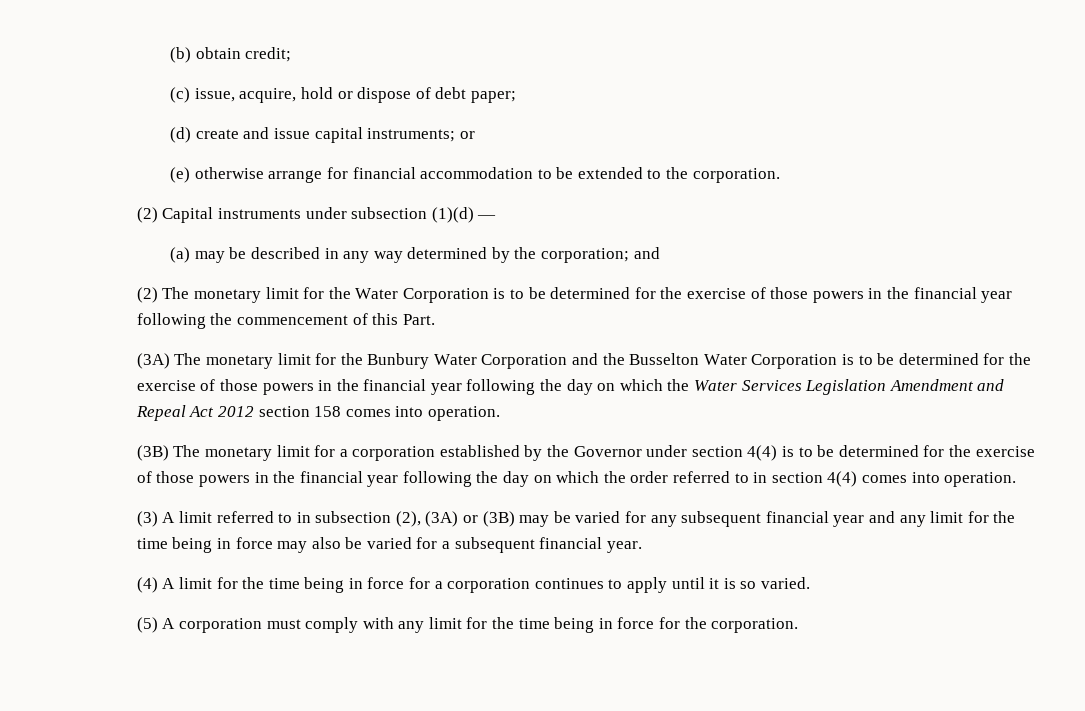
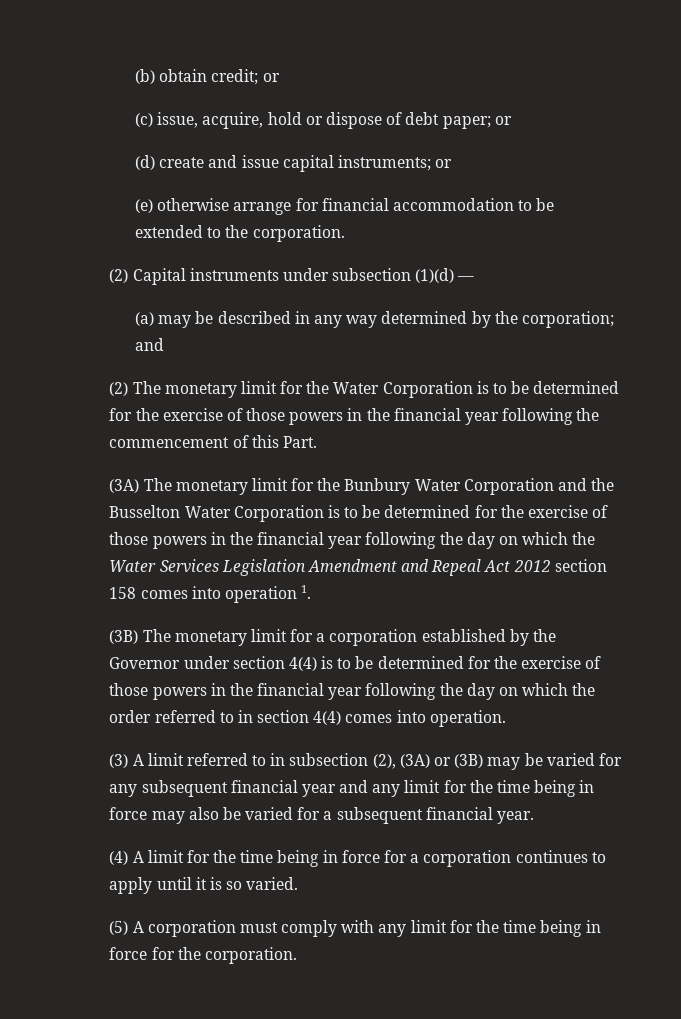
- (b) obtain credit;
+ (b) obtain credit; or
- (c) issue, acquire, hold or dispose of debt paper;
+ (c) issue, acquire, hold or dispose of debt paper; or
- (3A) The monetary limit for the Bunbury Water Corporation and the Busselton Water Corporation is to be determined for the exercise of those powers in the financial year following the day on which the Water Services Legislation Amendment and Repeal Act 2012 section 158 comes into operation.
+ (3A) The monetary limit for the Bunbury Water Corporation and the Busselton Water Corporation is to be determined for the exercise of those powers in the financial year following the day on which the Water Services Legislation Amendment and Repeal Act 2012 section 158 comes into operation 1.

